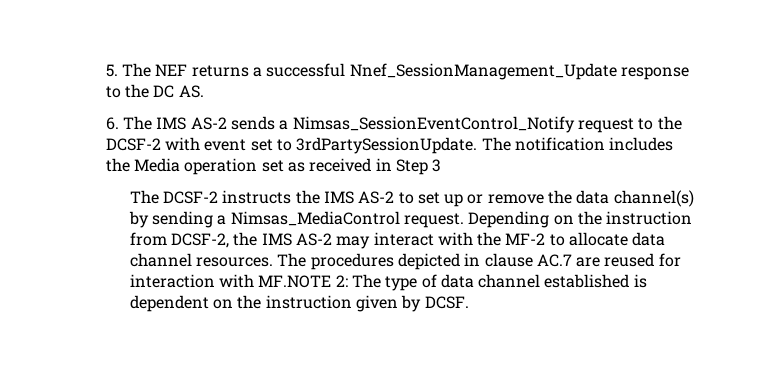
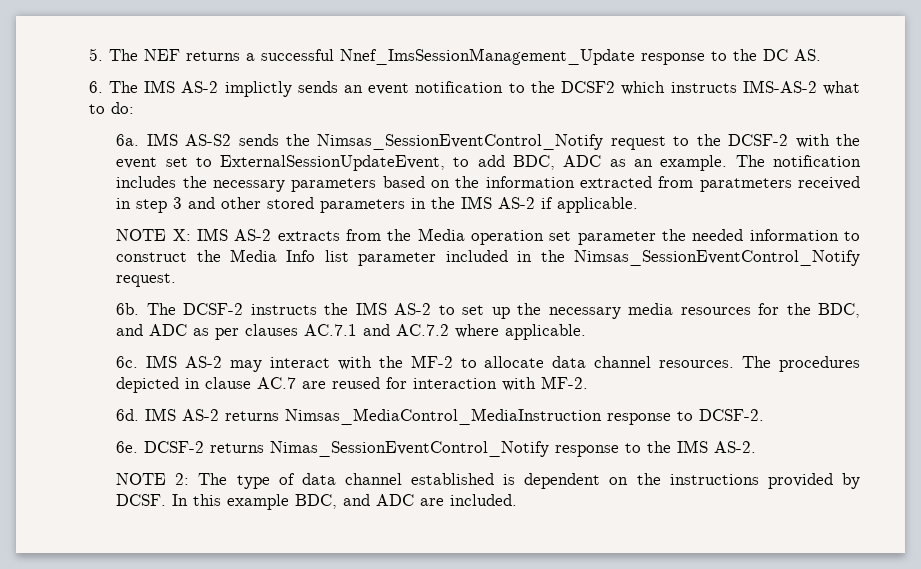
- 5. The NEF returns a successful Nnef_SessionManagement_Update response to the DC AS.
+ 5. The NEF returns a successful Nnef_ImsSessionManagement_Update response to the DC AS.
- 6. The IMS AS-2 sends a Nimsas_SessionEventControl_Notify request to the DCSF-2 with event set to 3rdPartySessionUpdate. The notification includes the Media operation set as received in Step 3
- The DCSF-2 instructs the IMS AS-2 to set up or remove the data channel(s) by sending a Nimsas_MediaControl request. Depending on the instruction from DCSF-2, the IMS AS-2 may interact with the MF-2 to allocate data channel resources.
+ 6. The IMS AS-2 implictly sends an event notification to the DCSF2 which instructs IMS-AS-2 what to do:
+ 6a. IMS AS-S2 sends the Nimsas_SessionEventControl_Notify request to the DCSF-2 with the event set to ExternalSessionUpdateEvent, to add BDC, ADC as an example. The notification includes the necessary parameters based on the information extracted from paratmeters received in step 3 and other stored parameters in the IMS AS-2 if applicable.
+ NOTE X: IMS AS-2 extracts from the Media operation set parameter the needed information to construct the Media Info list parameter included in the Nimsas_SessionEventControl_Notify request.
+ 6b. The DCSF-2 instructs the IMS AS-2 to set up the necessary media resources for the BDC, and ADC as per clauses AC.7.1 and AC.7.2 where applicable.
+ 6c. IMS AS-2 may interact with the MF-2 to allocate data channel resources.
- The procedures depicted in clause AC.7 are reused for interaction with MF.NOTE 2: The type of data channel established is dependent on the instruction given by DCSF.
+ The procedures depicted in clause AC.7 are reused for interaction with MF-2.
+ 6d. IMS AS-2 returns Nimsas_MediaControl_MediaInstruction response to DCSF-2.
+ 6e. DCSF-2 returns Nimas_SessionEventControl_Notify response to the IMS AS-2.
+ NOTE 2: The type of data channel established is dependent on the instructions provided by DCSF. In this example BDC, and ADC are included.

